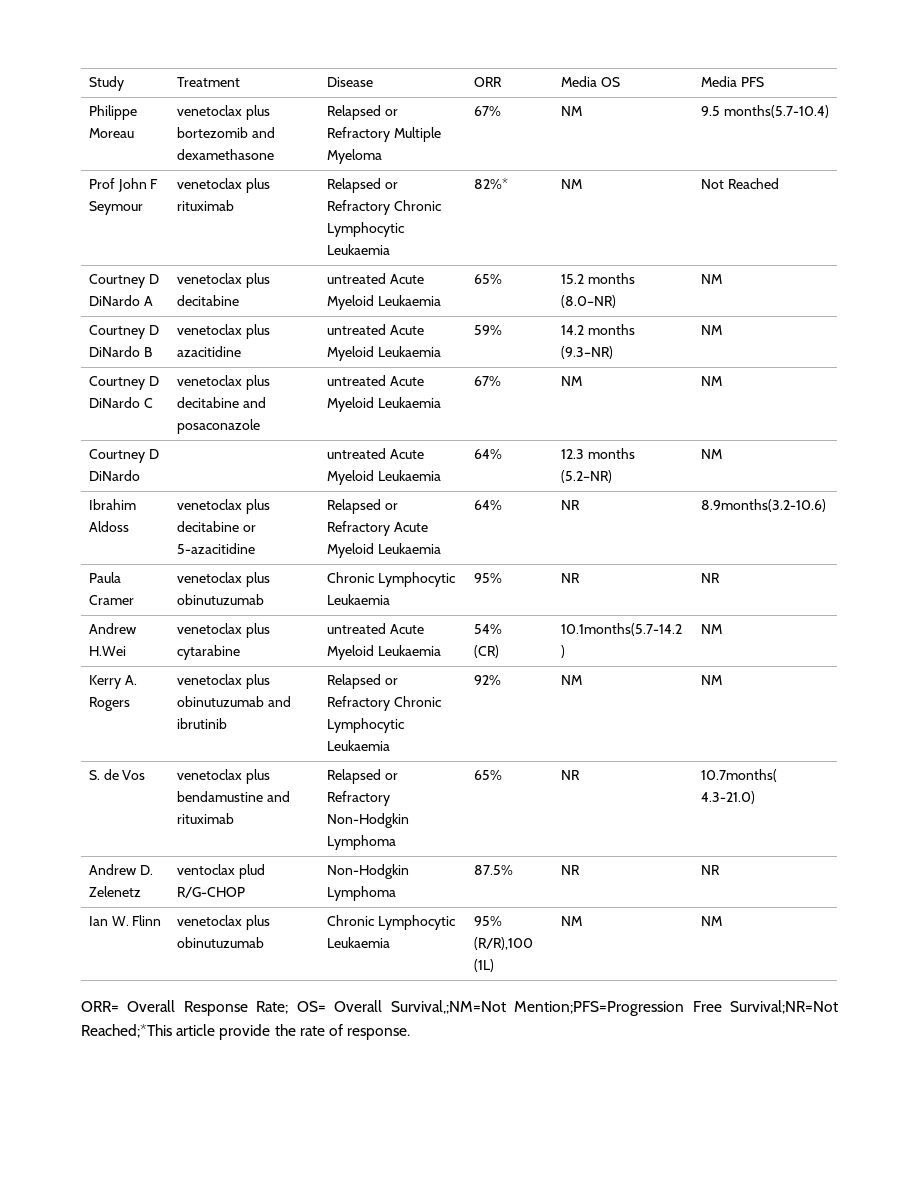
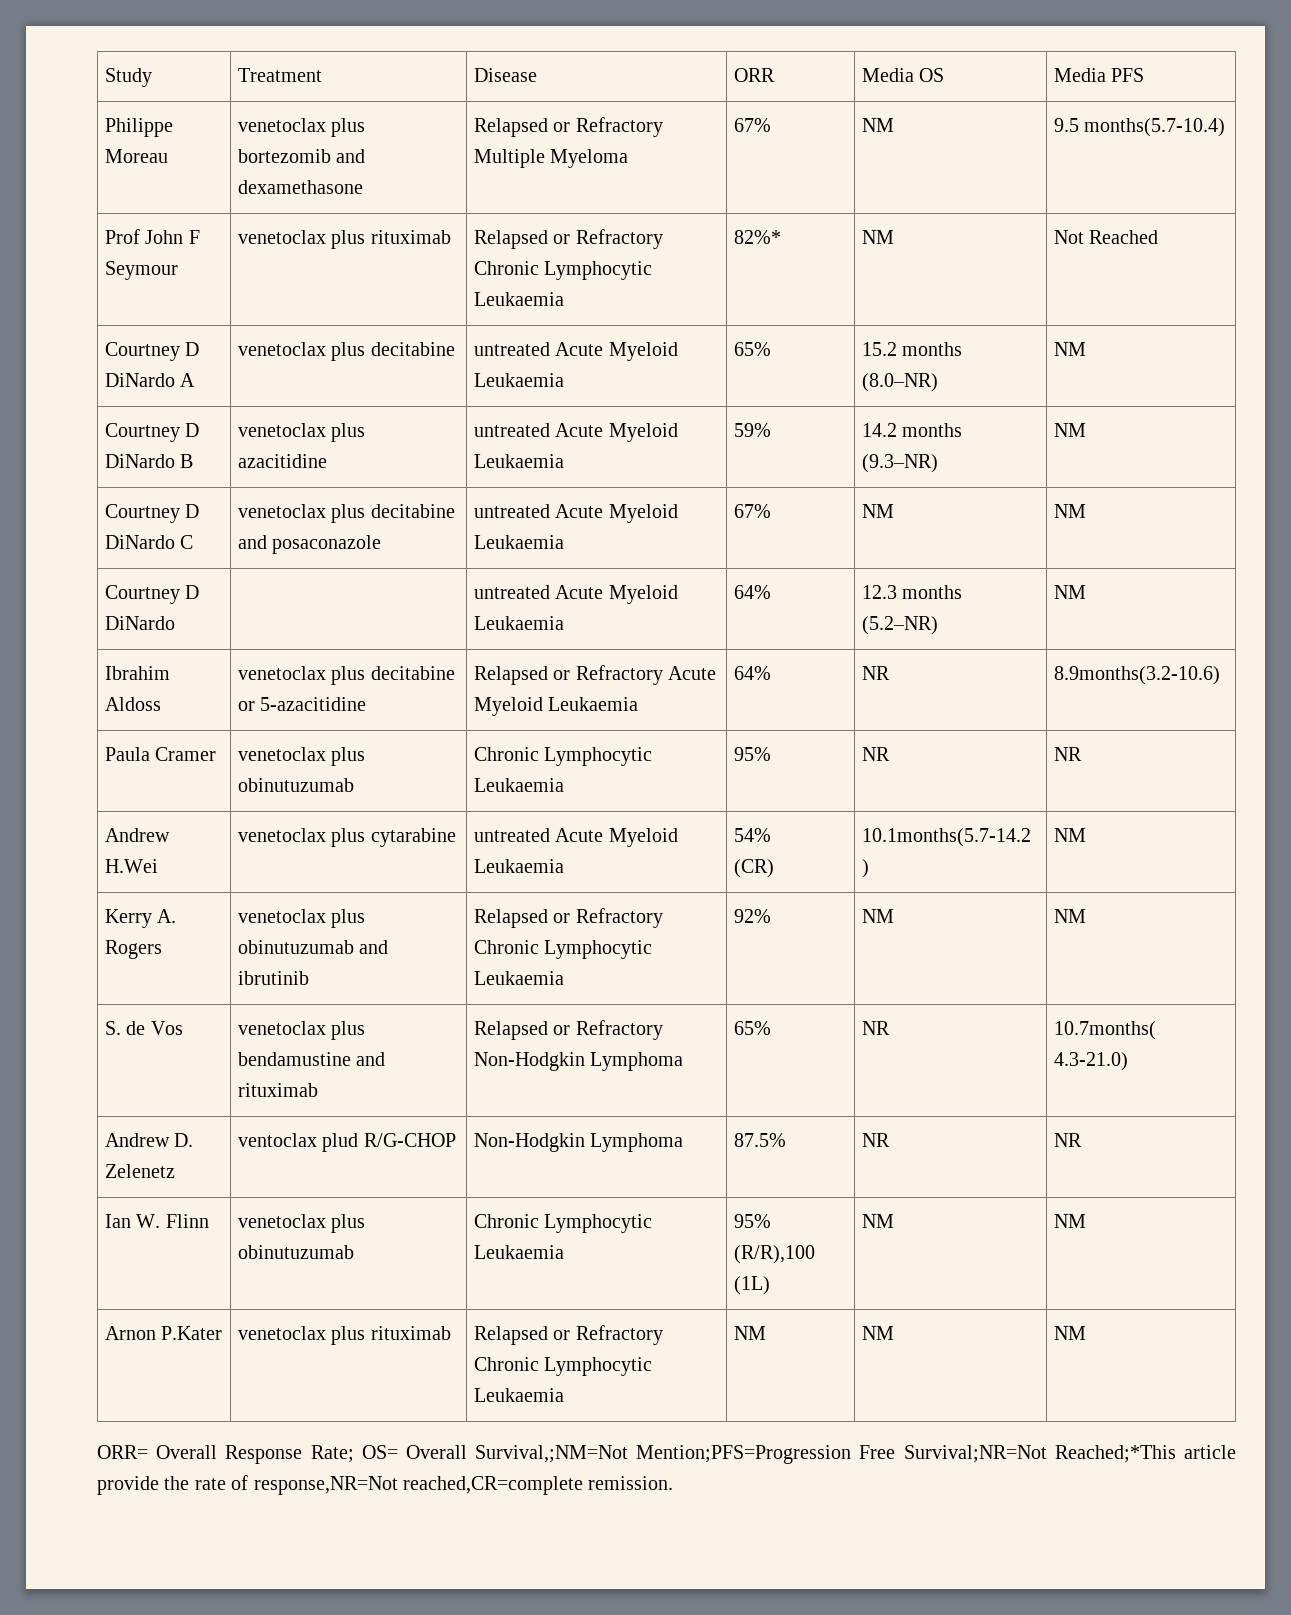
+ Arnon P.Kater | venetoclax plus rituximab | Relapsed or Refractory Chronic Lymphocytic Leukaemia | NM | NM | NM
- ORR= Overall Response Rate; OS= Overall Survival,;NM=Not Mention;PFS=Progression Free Survival;NR=Not Reached;*This article provide the rate of response.
+ ORR= Overall Response Rate; OS= Overall Survival,;NM=Not Mention;PFS=Progression Free Survival;NR=Not Reached;*This article provide the rate of response,NR=Not reached,CR=complete remission.

